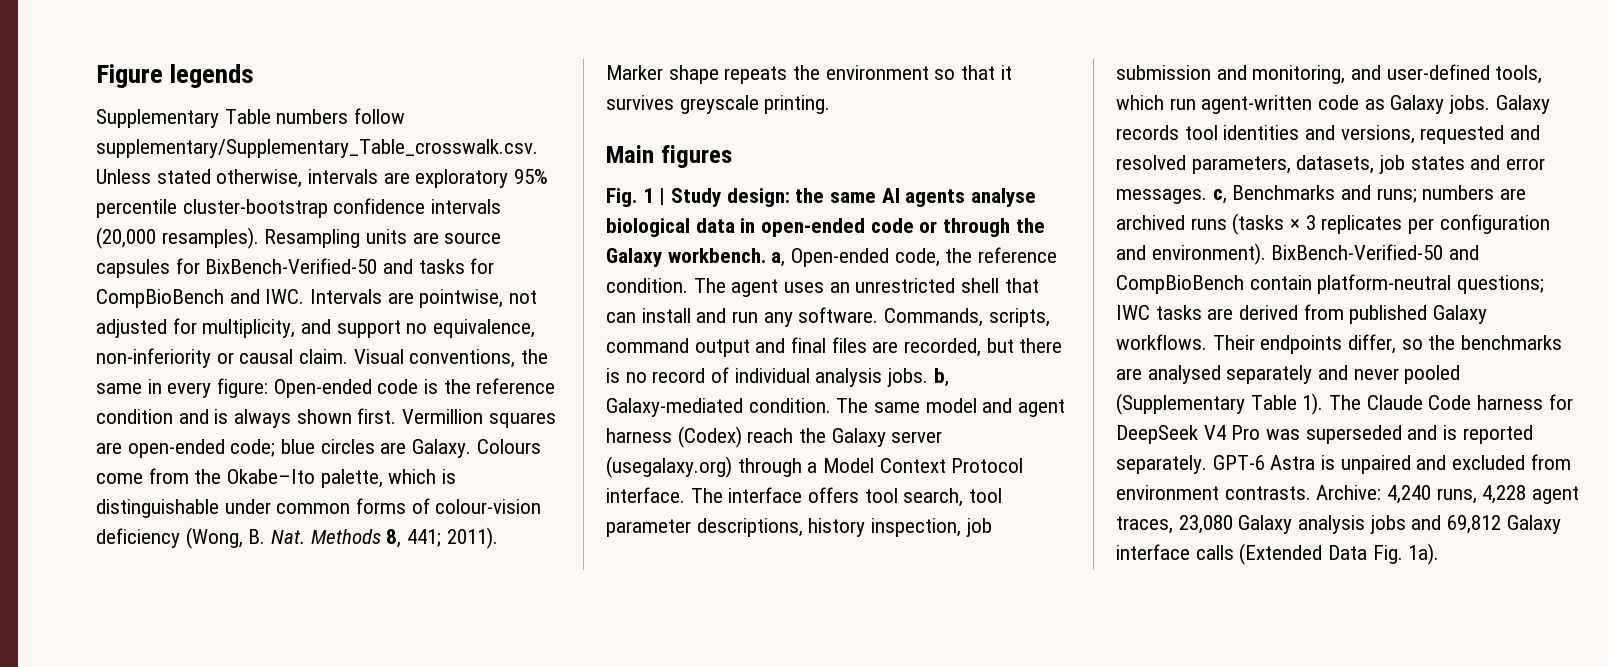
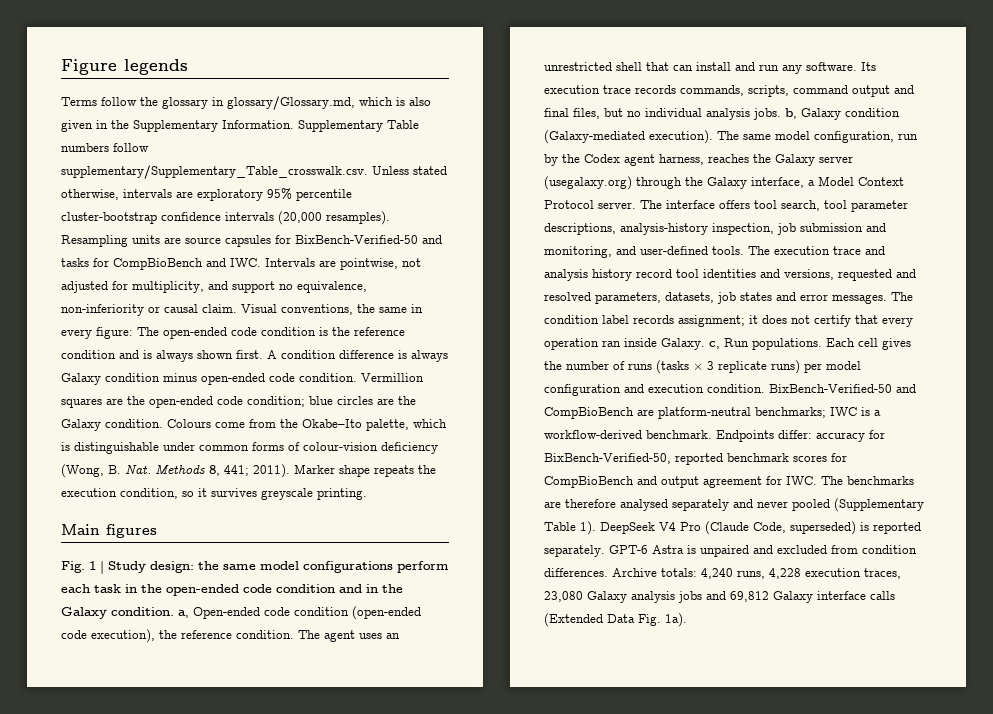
+ Terms follow the glossary in glossary/Glossary.md, which is also given in the Supplementary Information.
- Visual conventions, the same in every figure: Open-ended code is the reference condition and is always shown first.
+ Visual conventions, the same in every figure: The open-ended code condition is the reference condition and is always shown first.
- Vermillion squares are open-ended code; blue circles are Galaxy.
+ A condition difference is always Galaxy condition minus open-ended code condition. Vermillion squares are the open-ended code condition; blue circles are the Galaxy condition.
- Marker shape repeats the environment so that it survives greyscale printing.
+ Marker shape repeats the execution condition, so it survives greyscale printing.
- Fig. 1 | Study design: the same AI agents analyse biological data in open-ended code or through the Galaxy workbench. a, Open-ended code, the reference condition.
+ Fig. 1 | Study design: the same model configurations perform each task in the open-ended code condition and in the Galaxy condition. a, Open-ended code condition (open-ended code execution), the reference condition.
- Commands, scripts, command output and final files are recorded, but there is no record of individual analysis jobs. b, Galaxy-mediated condition. The same model and agent harness (Codex) reach the Galaxy server (usegalaxy.org) through a Model Context Protocol interface.
+ Its execution trace records commands, scripts, command output and final files, but no individual analysis jobs. b, Galaxy condition (Galaxy-mediated execution). The same model configuration, run by the Codex agent harness, reaches the Galaxy server (usegalaxy.org) through the Galaxy interface, a Model Context Protocol server.
- The interface offers tool search, tool parameter descriptions, history inspection, job submission and monitoring, and user-defined tools, which run agent-written code as Galaxy jobs. Galaxy records tool identities and versions, requested and resolved parameters, datasets, job states and error messages. c, Benchmarks and runs; numbers are archived runs (tasks × 3 replicates per configuration and environment). BixBench-Verified-50 and CompBioBench contain platform-neutral questions; IWC tasks are derived from published Galaxy workflows. Their endpoints differ, so the benchmarks are analysed separately and never pooled (Supplementary Table 1).
+ The interface offers tool search, tool parameter descriptions, analysis-history inspection, job submission and monitoring, and user-defined tools. The execution trace and analysis history record tool identities and versions, requested and resolved parameters, datasets, job states and error messages. The condition label records assignment; it does not certify that every operation ran inside Galaxy. c, Run populations. Each cell gives the number of runs (tasks × 3 replicate runs) per model configuration and execution condition. BixBench-Verified-50 and CompBioBench are platform-neutral benchmarks; IWC is a workflow-derived benchmark. Endpoints differ: accuracy for BixBench-Verified-50, reported benchmark scores for CompBioBench and output agreement for IWC. The benchmarks are therefore analysed separately and never pooled (Supplementary Table 1).
- The Claude Code harness for DeepSeek V4 Pro was superseded and is reported separately.
+ DeepSeek V4 Pro (Claude Code, superseded) is reported separately.
- GPT-6 Astra is unpaired and excluded from environment contrasts. Archive: 4,240 runs, 4,228 agent traces, 23,080 Galaxy analysis jobs and 69,812 Galaxy interface calls (Extended Data Fig. 1a).
+ GPT-6 Astra is unpaired and excluded from condition differences. Archive totals: 4,240 runs, 4,228 execution traces, 23,080 Galaxy analysis jobs and 69,812 Galaxy interface calls (Extended Data Fig. 1a).

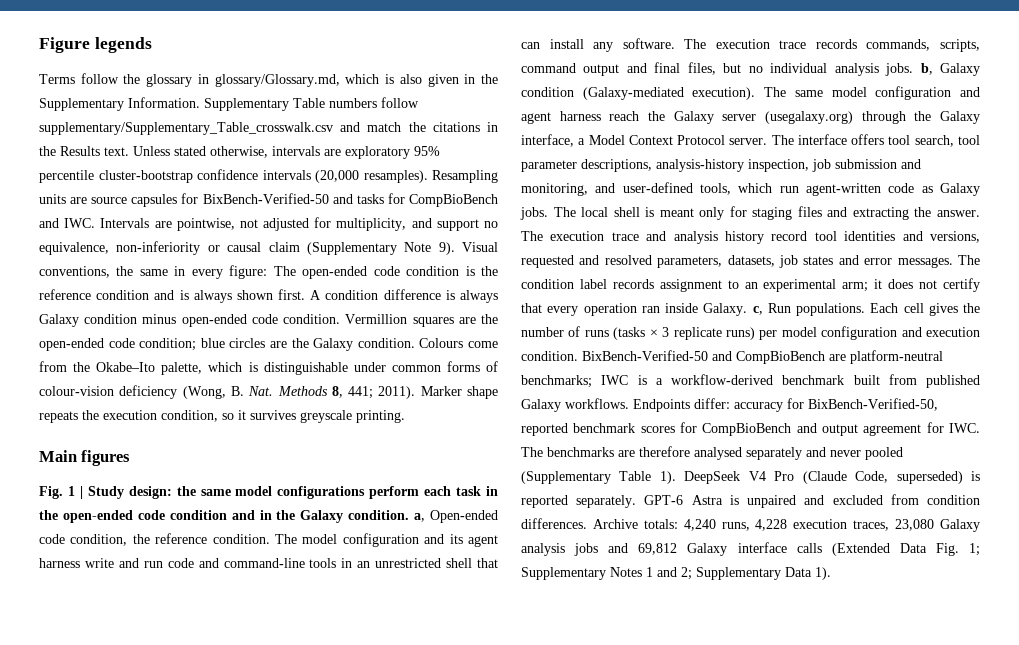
- Supplementary Table numbers follow supplementary/Supplementary_Table_crosswalk.csv. Unless stated otherwise, intervals are exploratory 95% percentile cluster-bootstrap confidence intervals (20,000 resamples).
+ Supplementary Table numbers follow supplementary/Supplementary_Table_crosswalk.csv and match the citations in the Results text. Unless stated otherwise, intervals are exploratory 95% percentile cluster-bootstrap confidence intervals (20,000 resamples).
- Resampling units are source capsules for BixBench-Verified-50 and tasks for CompBioBench and IWC. Intervals are pointwise, not adjusted for multiplicity, and support no equivalence, non-inferiority or causal claim.
+ Resampling units are source capsules for BixBench-Verified-50 and tasks for CompBioBench and IWC. Intervals are pointwise, not adjusted for multiplicity, and support no equivalence, non-inferiority or causal claim (Supplementary Note 9).
- Fig. 1 | Study design: the same model configurations perform each task in the open-ended code condition and in the Galaxy condition. a, Open-ended code condition (open-ended code execution), the reference condition. The agent uses an unrestricted shell that can install and run any software.
+ Fig. 1 | Study design: the same model configurations perform each task in the open-ended code condition and in the Galaxy condition. a, Open-ended code condition, the reference condition. The model configuration and its agent harness write and run code and command-line tools in an unrestricted shell that can install any software.
- Its execution trace records commands, scripts, command output and final files, but no individual analysis jobs. b, Galaxy condition (Galaxy-mediated execution).
+ The execution trace records commands, scripts, command output and final files, but no individual analysis jobs. b, Galaxy condition (Galaxy-mediated execution).
- The same model configuration, run by the Codex agent harness, reaches the Galaxy server (usegalaxy.org) through the Galaxy interface, a Model Context Protocol server.
+ The same model configuration and agent harness reach the Galaxy server (usegalaxy.org) through the Galaxy interface, a Model Context Protocol server.
- The interface offers tool search, tool parameter descriptions, analysis-history inspection, job submission and monitoring, and user-defined tools.
+ The interface offers tool search, tool parameter descriptions, analysis-history inspection, job submission and monitoring, and user-defined tools, which run agent-written code as Galaxy jobs. The local shell is meant only for staging files and extracting the answer.
- The condition label records assignment; it does not certify that every operation ran inside Galaxy. c, Run populations.
+ The condition label records assignment to an experimental arm; it does not certify that every operation ran inside Galaxy. c, Run populations.
- BixBench-Verified-50 and CompBioBench are platform-neutral benchmarks; IWC is a workflow-derived benchmark.
+ BixBench-Verified-50 and CompBioBench are platform-neutral benchmarks; IWC is a workflow-derived benchmark built from published Galaxy workflows.
- Archive totals: 4,240 runs, 4,228 execution traces, 23,080 Galaxy analysis jobs and 69,812 Galaxy interface calls (Extended Data Fig. 1a).
+ Archive totals: 4,240 runs, 4,228 execution traces, 23,080 Galaxy analysis jobs and 69,812 Galaxy interface calls (Extended Data Fig. 1; Supplementary Notes 1 and 2; Supplementary Data 1).

